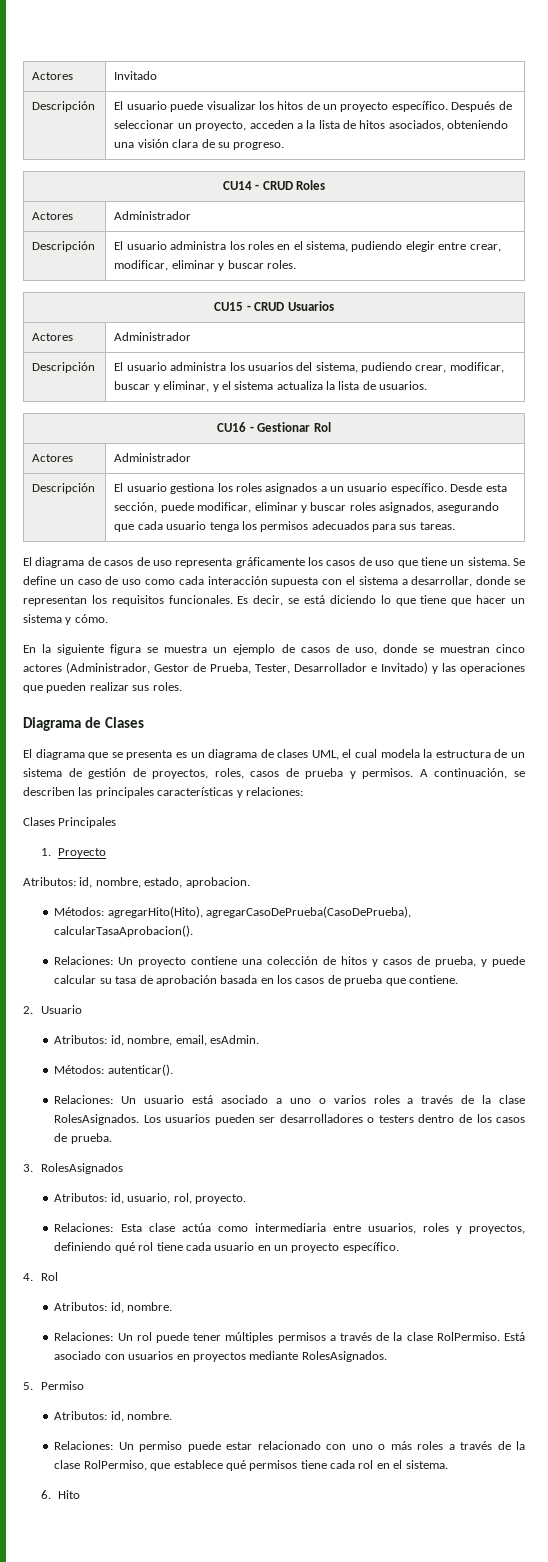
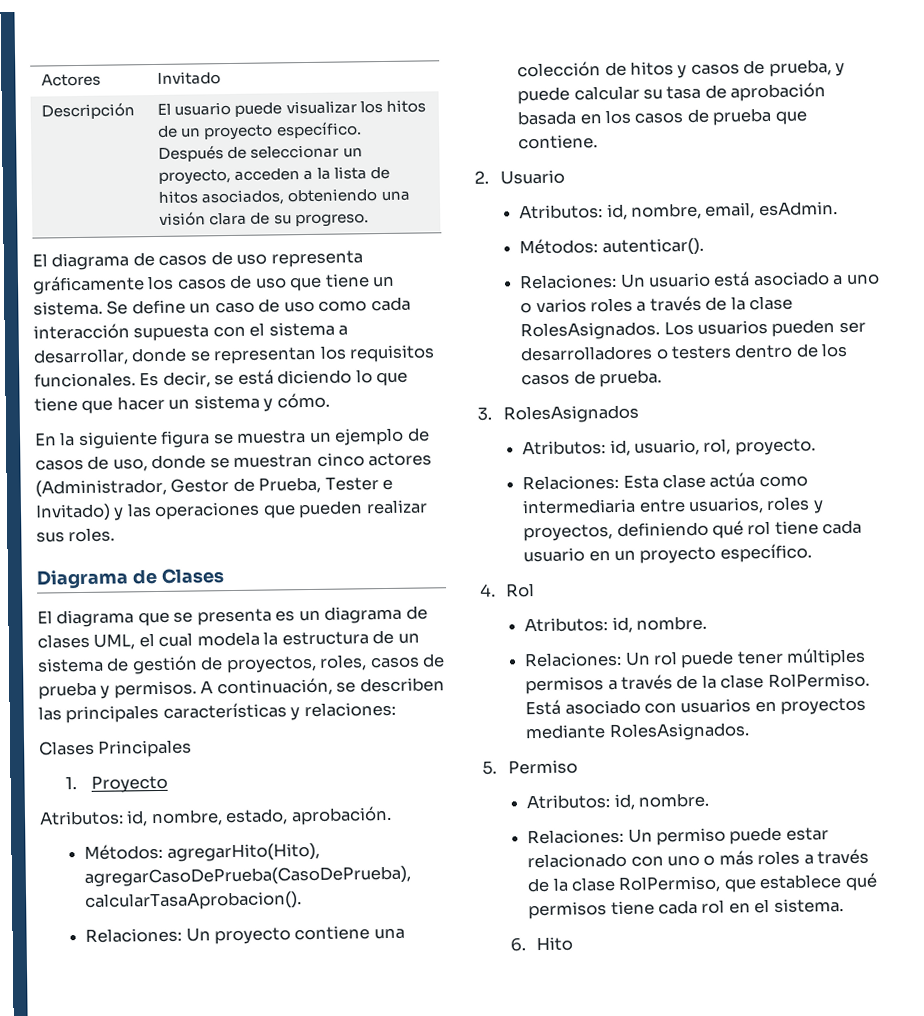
- CU14 - CRUD Roles
- Actores | Administrador
- Descripción | El usuario administra los roles en el sistema, pudiendo elegir entre crear, modificar, eliminar y buscar roles.
- CU15 - CRUD Usuarios
- Actores | Administrador
- Descripción | El usuario administra los usuarios del sistema, pudiendo crear, modificar, buscar y eliminar, y el sistema actualiza la lista de usuarios.
- CU16 - Gestionar Rol
- Actores | Administrador
- Descripción | El usuario gestiona los roles asignados a un usuario específico. Desde esta sección, puede modificar, eliminar y buscar roles asignados, asegurando que cada usuario tenga los permisos adecuados para sus tareas.
- En la siguiente figura se muestra un ejemplo de casos de uso, donde se muestran cinco actores (Administrador, Gestor de Prueba, Tester, Desarrollador e Invitado) y las operaciones que pueden realizar sus roles.
+ En la siguiente figura se muestra un ejemplo de casos de uso, donde se muestran cinco actores (Administrador, Gestor de Prueba, Tester e Invitado) y las operaciones que pueden realizar sus roles.
- Atributos: id, nombre, estado, aprobacion.
+ Atributos: id, nombre, estado, aprobación.

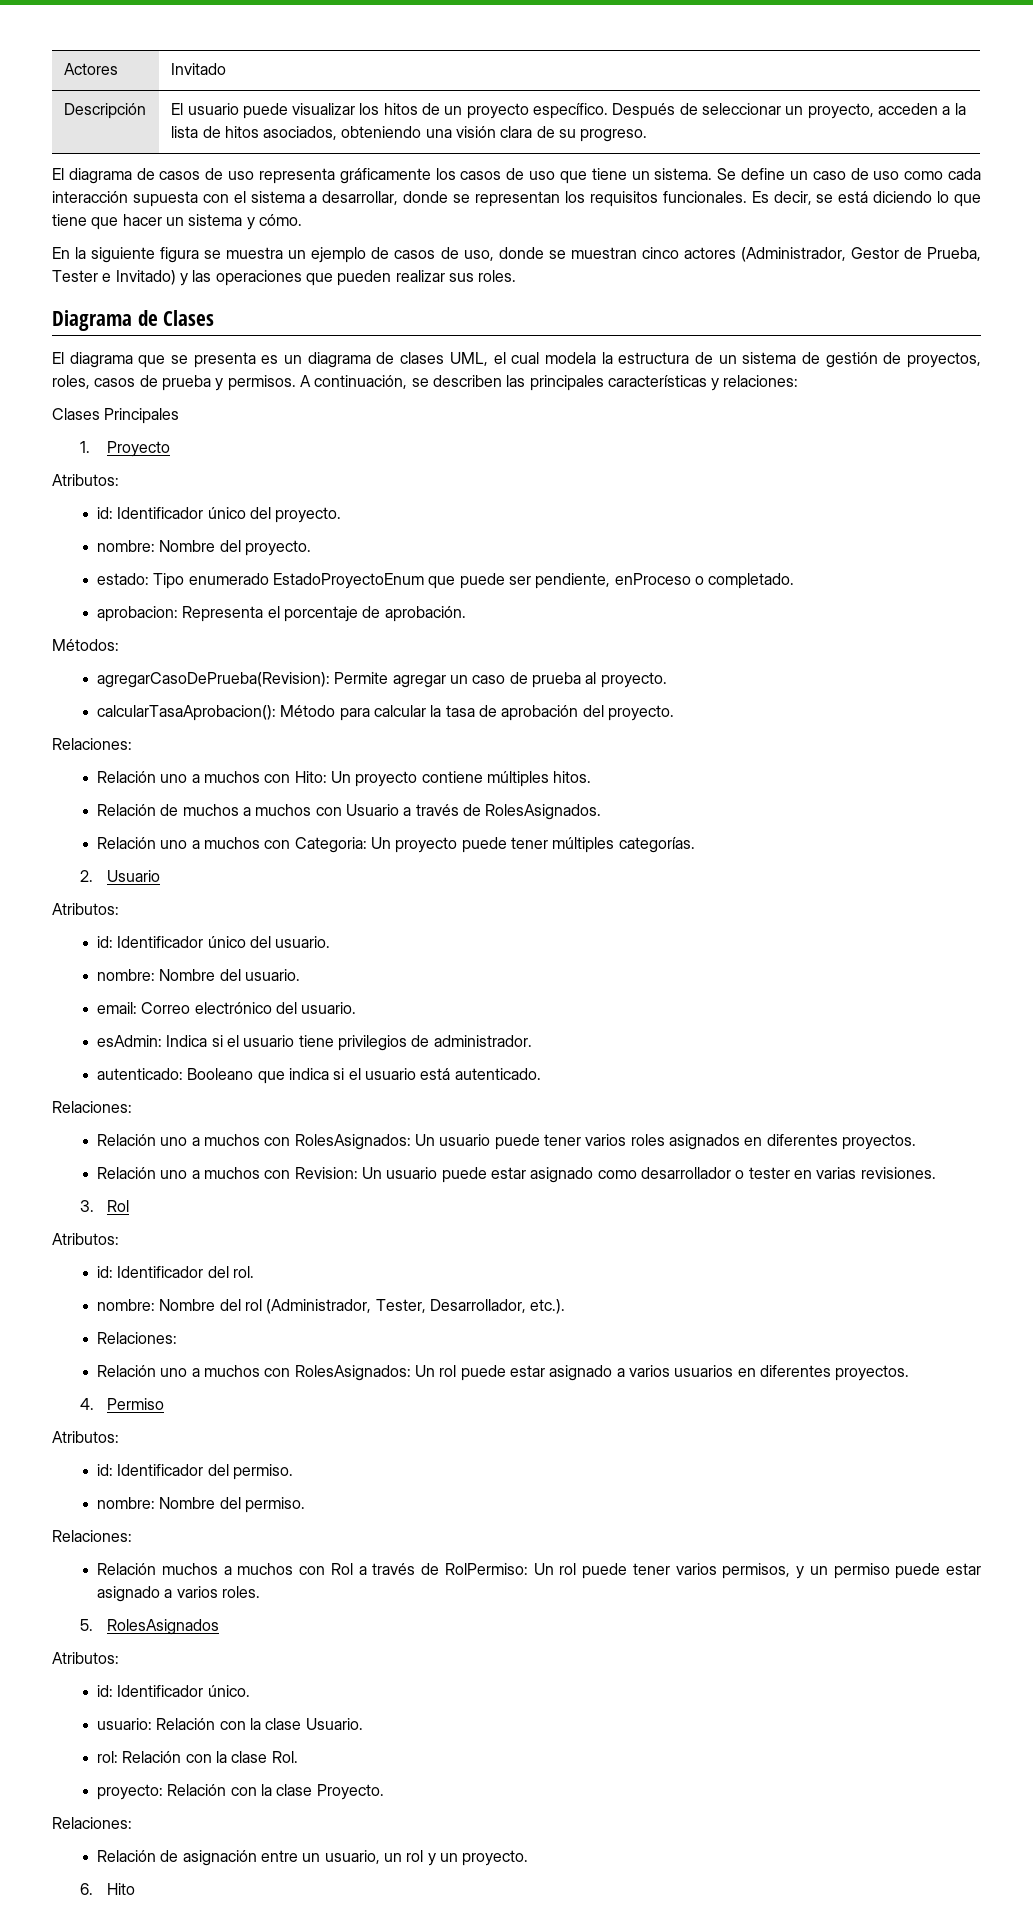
  1. Proyecto
- Atributos: id, nombre, estado, aprobación.
- Métodos: agregarHito(Hito), agregarCasoDePrueba(CasoDePrueba), calcularTasaAprobacion().
- Relaciones: Un proyecto contiene una colección de hitos y casos de prueba, y puede calcular su tasa de aprobación basada en los casos de prueba que contiene.
+ Atributos:
+ id: Identificador único del proyecto.
+ nombre: Nombre del proyecto.
+ estado: Tipo enumerado EstadoProyectoEnum que puede ser pendiente, enProceso o completado.
+ aprobacion: Representa el porcentaje de aprobación.
+ Métodos:
+ agregarCasoDePrueba(Revision): Permite agregar un caso de prueba al proyecto.
+ calcularTasaAprobacion(): Método para calcular la tasa de aprobación del proyecto.
+ Relaciones:
+ Relación uno a muchos con Hito: Un proyecto contiene múltiples hitos.
+ Relación de muchos a muchos con Usuario a través de RolesAsignados.
+ Relación uno a muchos con Categoria: Un proyecto puede tener múltiples categorías.
  2. Usuario
- Atributos: id, nombre, email, esAdmin.
- Métodos: autenticar().
- Relaciones: Un usuario está asociado a uno o varios roles a través de la clase RolesAsignados. Los usuarios pueden ser desarrolladores o testers dentro de los casos de prueba.
- 3. RolesAsignados
- Atributos: id, usuario, rol, proyecto.
- Relaciones: Esta clase actúa como intermediaria entre usuarios, roles y proyectos, definiendo qué rol tiene cada usuario en un proyecto específico.
- 4. Rol
- Atributos: id, nombre.
- Relaciones: Un rol puede tener múltiples permisos a través de la clase RolPermiso. Está asociado con usuarios en proyectos mediante RolesAsignados.
- 5. Permiso
- Atributos: id, nombre.
- Relaciones: Un permiso puede estar relacionado con uno o más roles a través de la clase RolPermiso, que establece qué permisos tiene cada rol en el sistema.
+ Atributos:
+ id: Identificador único del usuario.
+ nombre: Nombre del usuario.
+ email: Correo electrónico del usuario.
+ esAdmin: Indica si el usuario tiene privilegios de administrador.
+ autenticado: Booleano que indica si el usuario está autenticado.
+ Relaciones:
+ Relación uno a muchos con RolesAsignados: Un usuario puede tener varios roles asignados en diferentes proyectos.
+ Relación uno a muchos con Revision: Un usuario puede estar asignado como desarrollador o tester en varias revisiones.
+ 3. Rol
+ Atributos:
+ id: Identificador del rol.
+ nombre: Nombre del rol (Administrador, Tester, Desarrollador, etc.).
+ Relaciones:
+ Relación uno a muchos con RolesAsignados: Un rol puede estar asignado a varios usuarios en diferentes proyectos.
+ 4. Permiso
+ Atributos:
+ id: Identificador del permiso.
+ nombre: Nombre del permiso.
+ Relaciones:
+ Relación muchos a muchos con Rol a través de RolPermiso: Un rol puede tener varios permisos, y un permiso puede estar asignado a varios roles.
+ 5. RolesAsignados
+ Atributos:
+ id: Identificador único.
+ usuario: Relación con la clase Usuario.
+ rol: Relación con la clase Rol.
+ proyecto: Relación con la clase Proyecto.
+ Relaciones:
+ Relación de asignación entre un usuario, un rol y un proyecto.

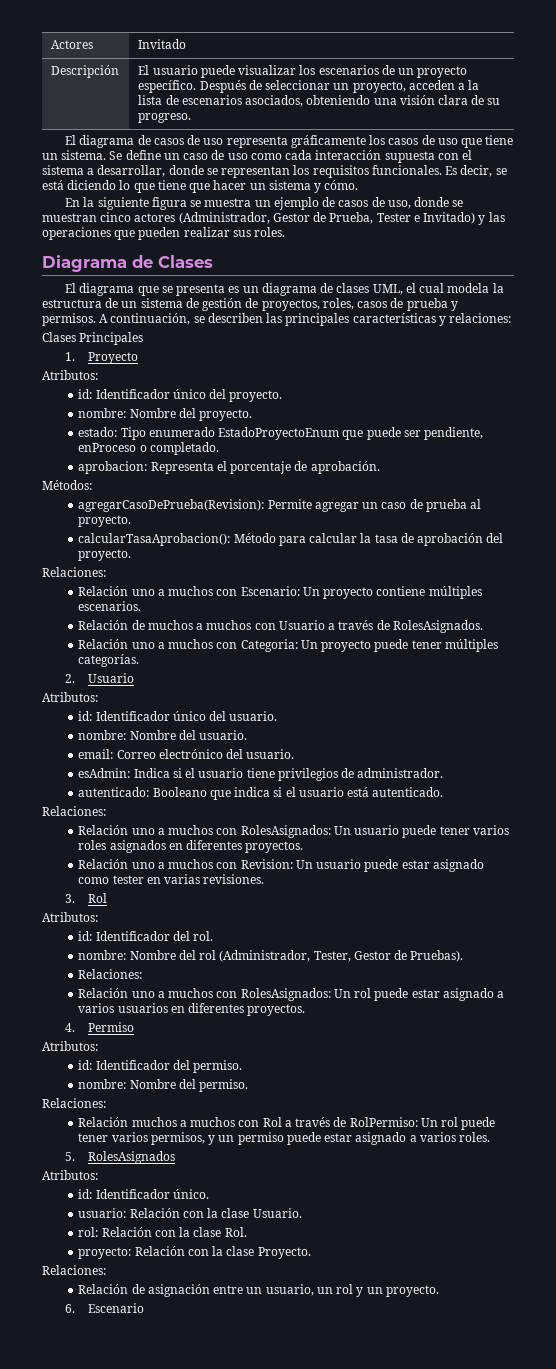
- Descripción | El usuario puede visualizar los hitos de un proyecto específico. Después de seleccionar un proyecto, acceden a la lista de hitos asociados, obteniendo una visión clara de su progreso.
+ Descripción | El usuario puede visualizar los escenarios de un proyecto específico. Después de seleccionar un proyecto, acceden a la lista de escenarios asociados, obteniendo una visión clara de su progreso.
- Relación uno a muchos con Hito: Un proyecto contiene múltiples hitos.
+ Relación uno a muchos con Escenario: Un proyecto contiene múltiples escenarios.
- Relación uno a muchos con Revision: Un usuario puede estar asignado como desarrollador o tester en varias revisiones.
+ Relación uno a muchos con Revision: Un usuario puede estar asignado como tester en varias revisiones.
- nombre: Nombre del rol (Administrador, Tester, Desarrollador, etc.).
+ nombre: Nombre del rol (Administrador, Tester, Gestor de Pruebas).
- 6. Hito
+ 6. Escenario

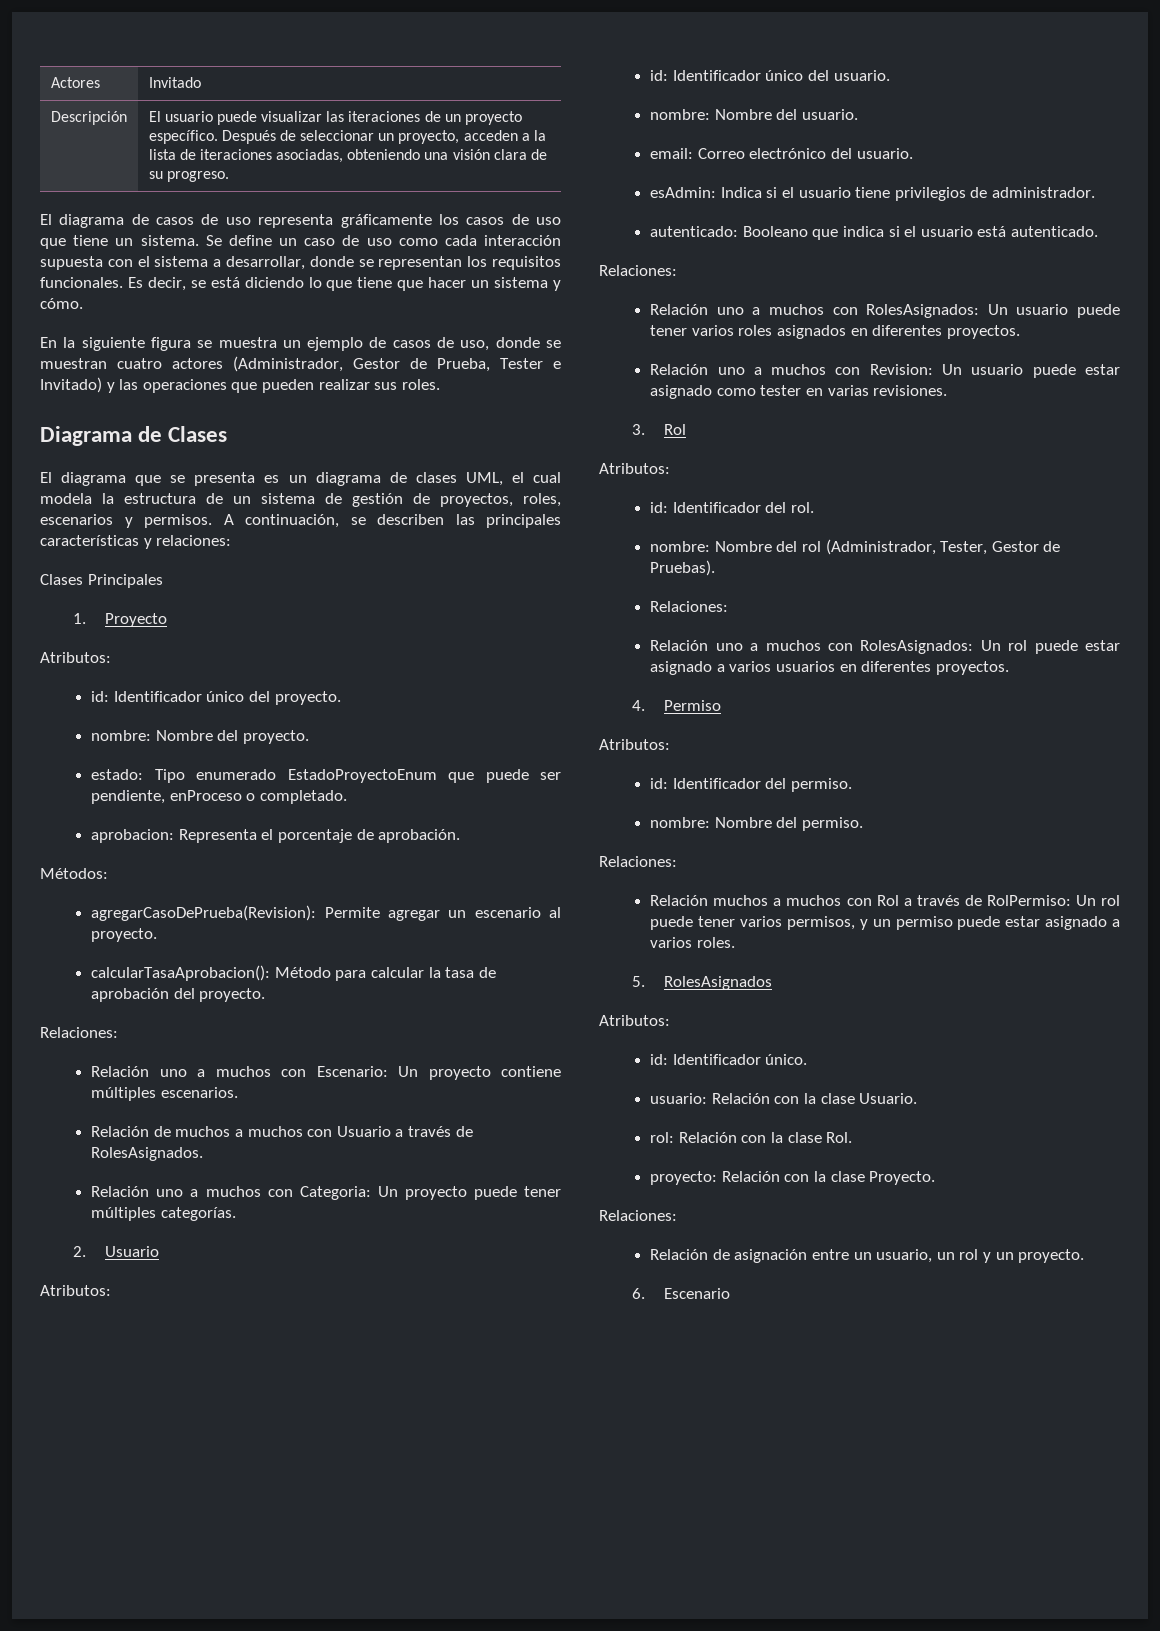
- Descripción | El usuario puede visualizar los escenarios de un proyecto específico. Después de seleccionar un proyecto, acceden a la lista de escenarios asociados, obteniendo una visión clara de su progreso.
+ Descripción | El usuario puede visualizar las iteraciones de un proyecto específico. Después de seleccionar un proyecto, acceden a la lista de iteraciones asociadas, obteniendo una visión clara de su progreso.
- En la siguiente figura se muestra un ejemplo de casos de uso, donde se muestran cinco actores (Administrador, Gestor de Prueba, Tester e Invitado) y las operaciones que pueden realizar sus roles.
+ En la siguiente figura se muestra un ejemplo de casos de uso, donde se muestran cuatro actores (Administrador, Gestor de Prueba, Tester e Invitado) y las operaciones que pueden realizar sus roles.
- El diagrama que se presenta es un diagrama de clases UML, el cual modela la estructura de un sistema de gestión de proyectos, roles, casos de prueba y permisos.
+ El diagrama que se presenta es un diagrama de clases UML, el cual modela la estructura de un sistema de gestión de proyectos, roles, escenarios y permisos.
- agregarCasoDePrueba(Revision): Permite agregar un caso de prueba al proyecto.
+ agregarCasoDePrueba(Revision): Permite agregar un escenario al proyecto.

